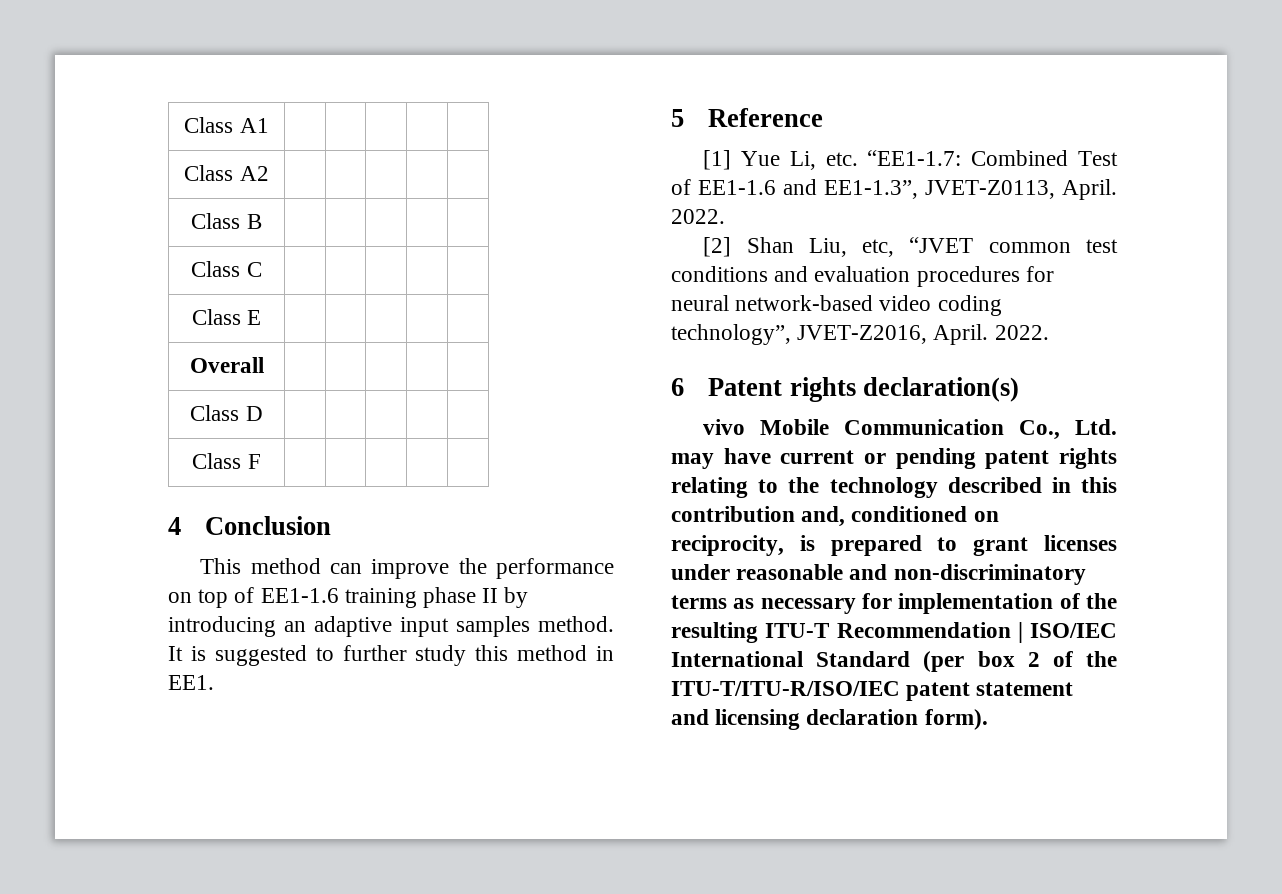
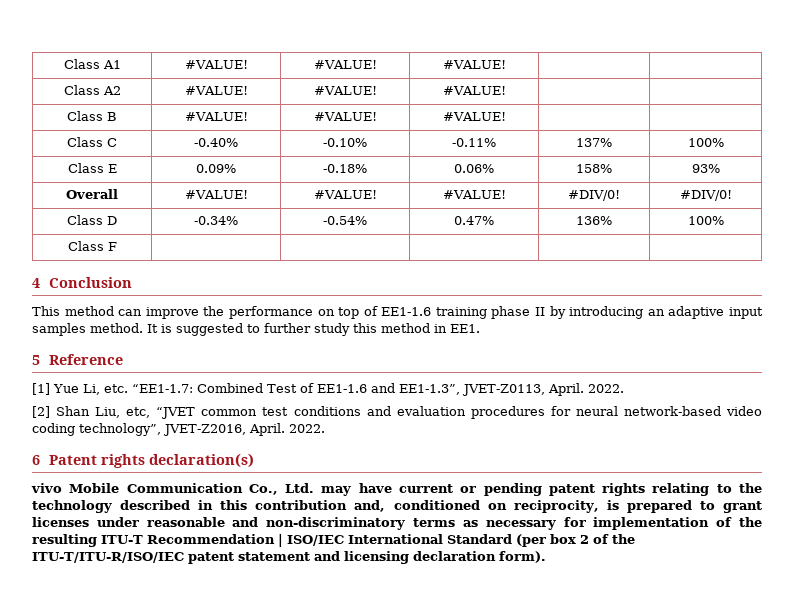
- Class A1 | | | | |
+ Class A1 | #VALUE! | #VALUE! | #VALUE! | |
- Class A2 | | | | |
+ Class A2 | #VALUE! | #VALUE! | #VALUE! | |
- Class B | | | | |
+ Class B | #VALUE! | #VALUE! | #VALUE! | |
- Class C | | | | |
- Class E | | | | |
- Overall | | | | |
- Class D | | | | |
+ Class C | -0.40% | -0.10% | -0.11% | 137% | 100%
+ Class E | 0.09% | -0.18% | 0.06% | 158% | 93%
+ Overall | #VALUE! | #VALUE! | #VALUE! | #DIV/0! | #DIV/0!
+ Class D | -0.34% | -0.54% | 0.47% | 136% | 100%

